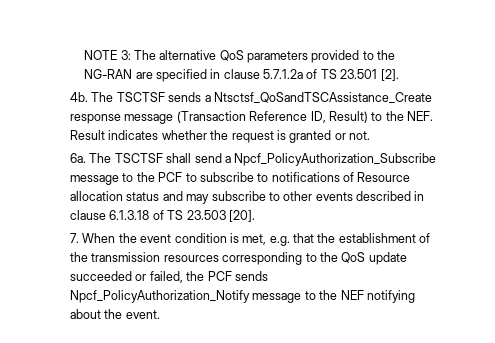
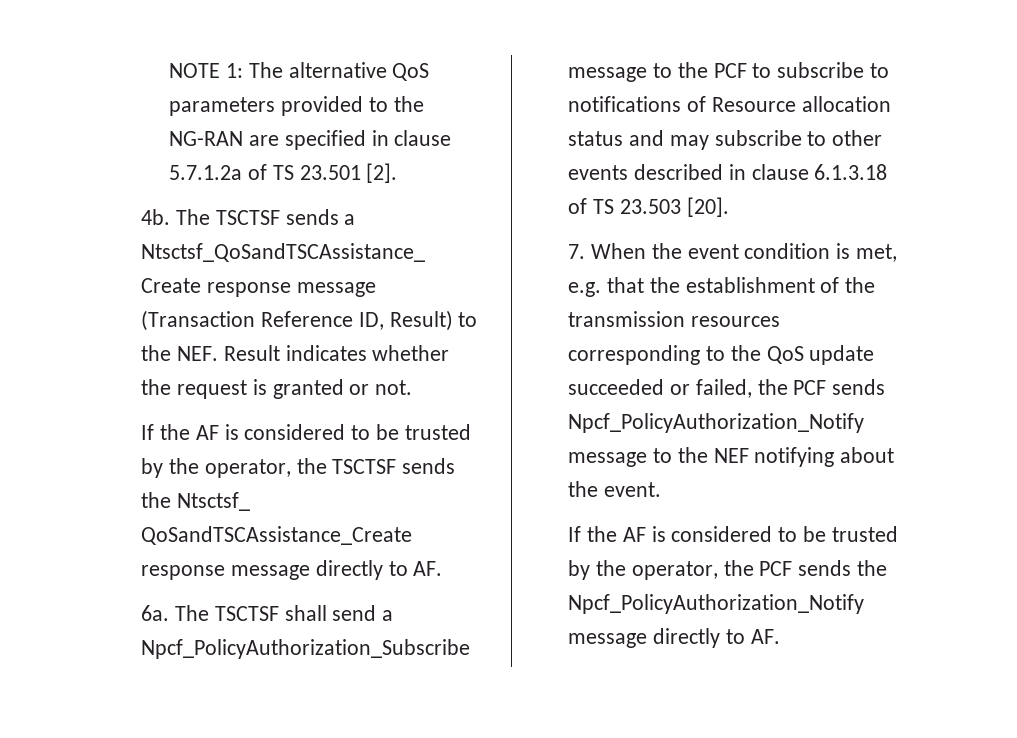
- NOTE 3: The alternative QoS parameters provided to the NG-RAN are specified in clause 5.7.1.2a of TS 23.501 [2].
+ NOTE 1: The alternative QoS parameters provided to the NG-RAN are specified in clause 5.7.1.2a of TS 23.501 [2].
+ If the AF is considered to be trusted by the operator, the TSCTSF sends the Ntsctsf_ QoSandTSCAssistance_Create response message directly to AF.
+ If the AF is considered to be trusted by the operator, the PCF sends the Npcf_PolicyAuthorization_Notify message directly to AF.

